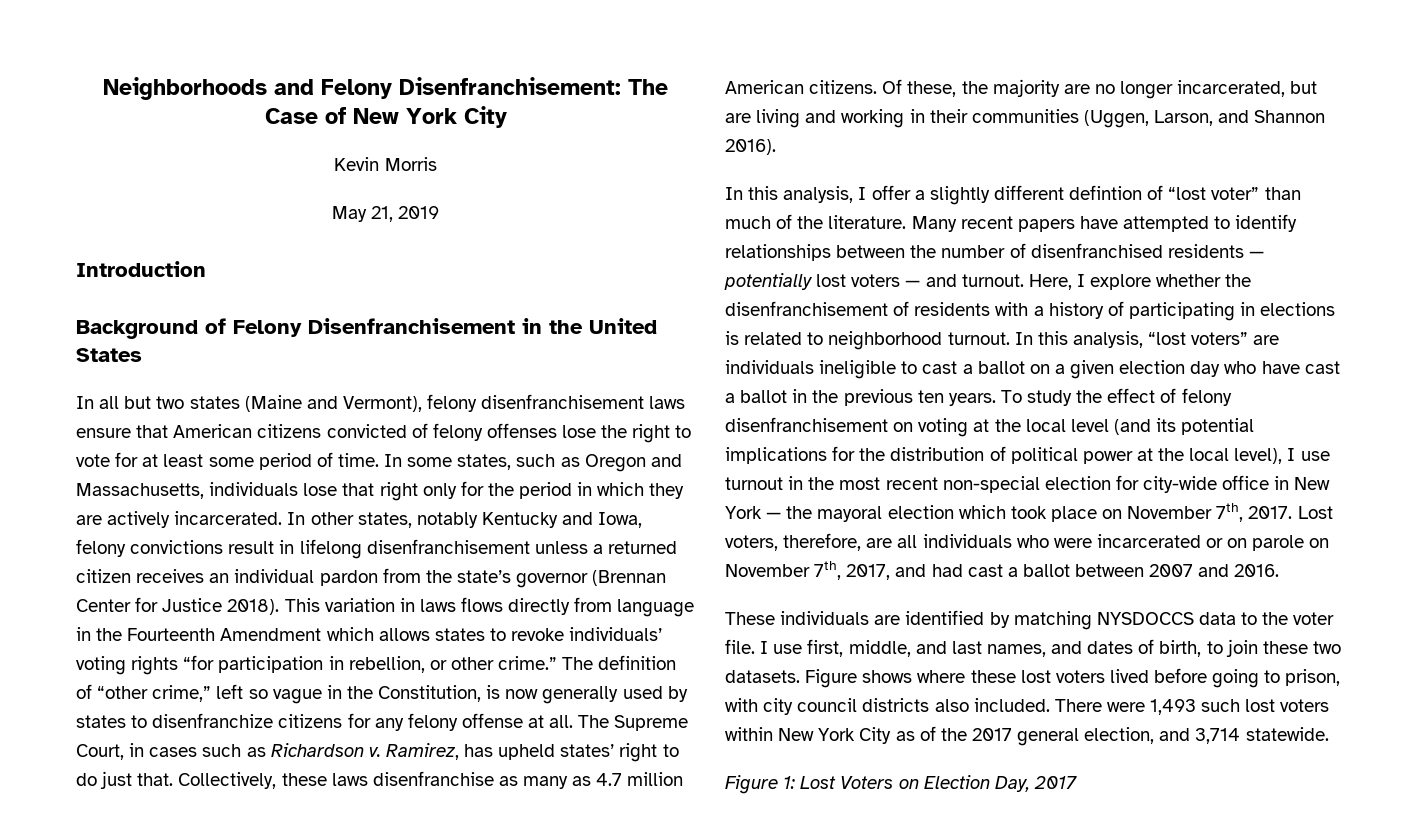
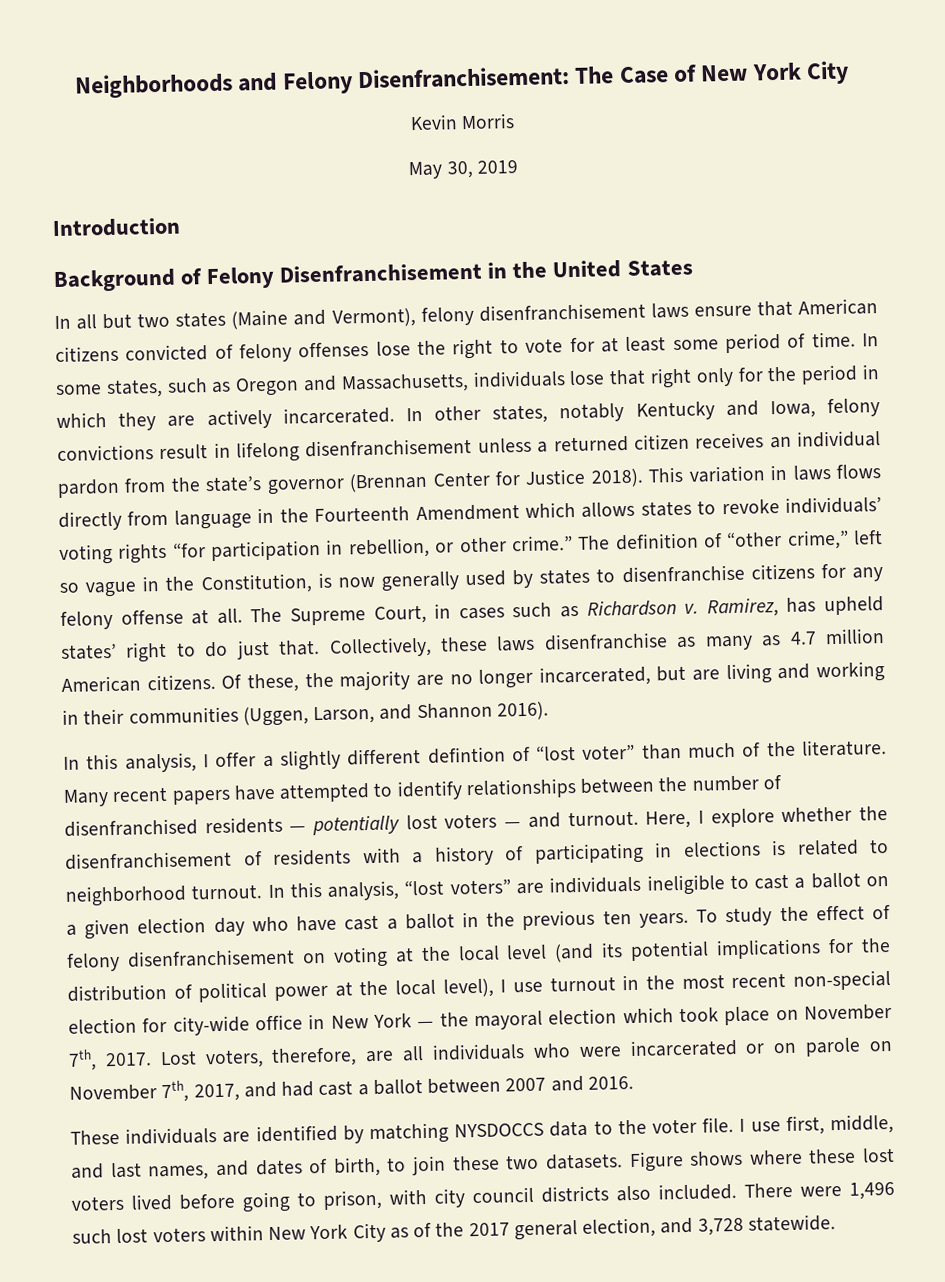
- May 21, 2019
+ May 30, 2019
- The definition of “other crime,” left so vague in the Constitution, is now generally used by states to disenfranchize citizens for any felony offense at all.
+ The definition of “other crime,” left so vague in the Constitution, is now generally used by states to disenfranchise citizens for any felony offense at all.
- There were 1,493 such lost voters within New York City as of the 2017 general election, and 3,714 statewide.
+ There were 1,496 such lost voters within New York City as of the 2017 general election, and 3,728 statewide.
- Figure 1: Lost Voters on Election Day, 2017

